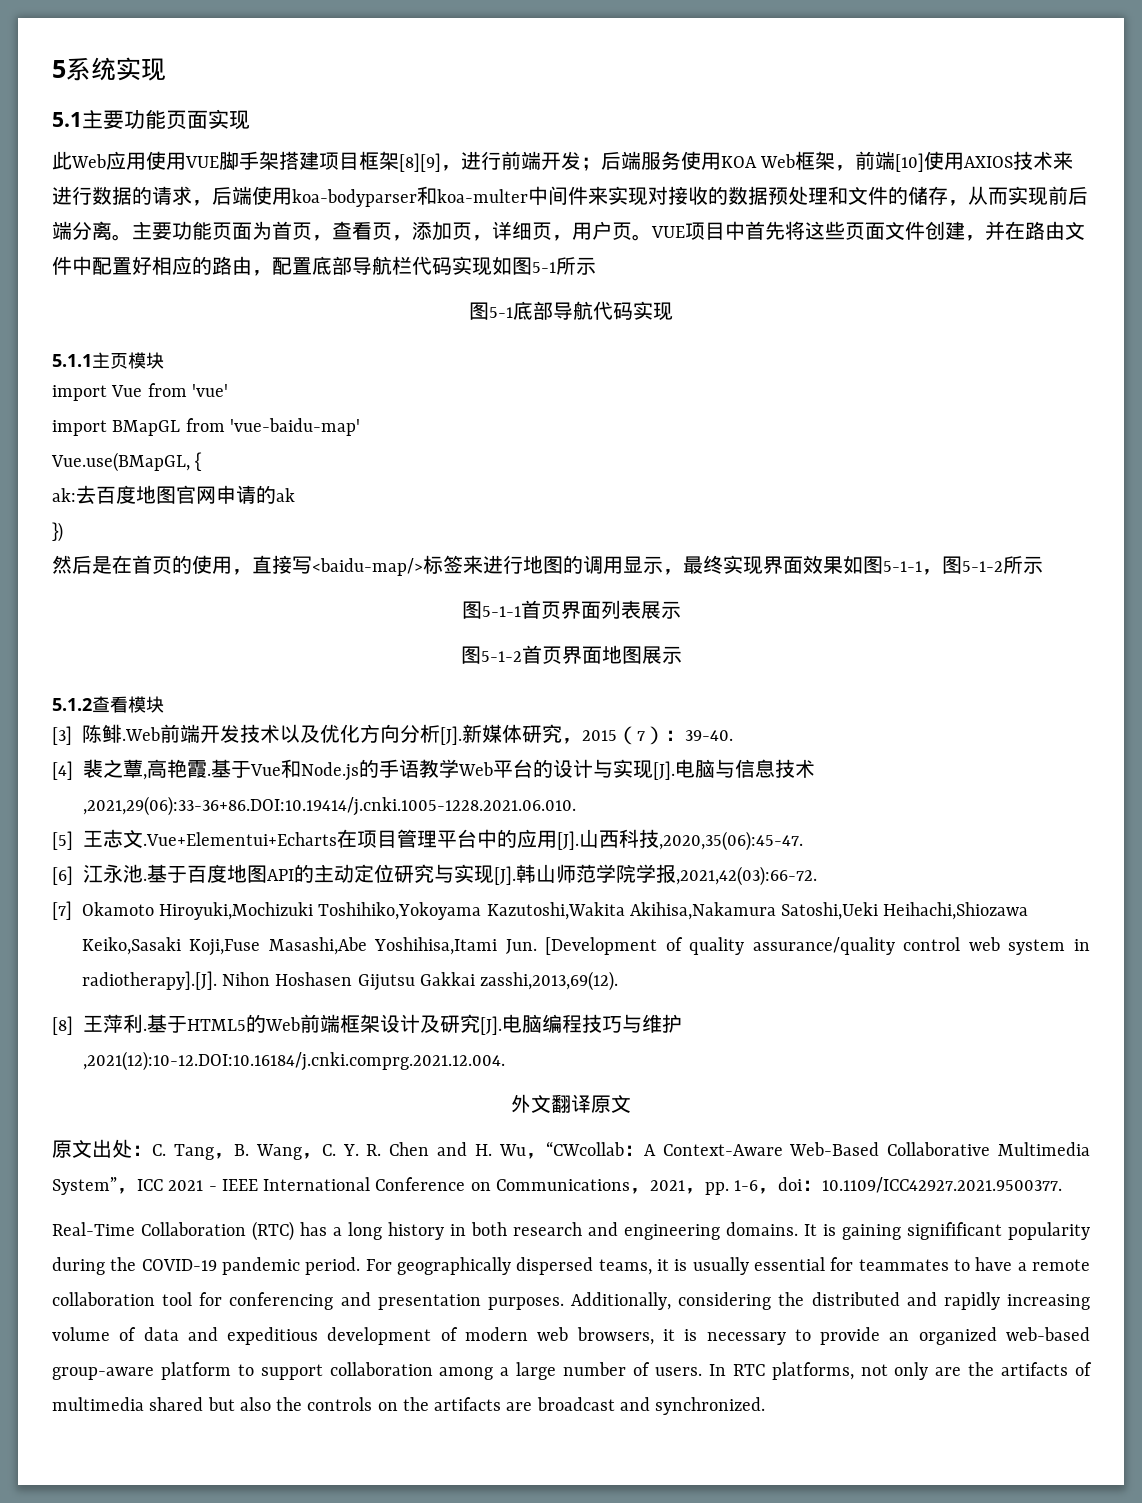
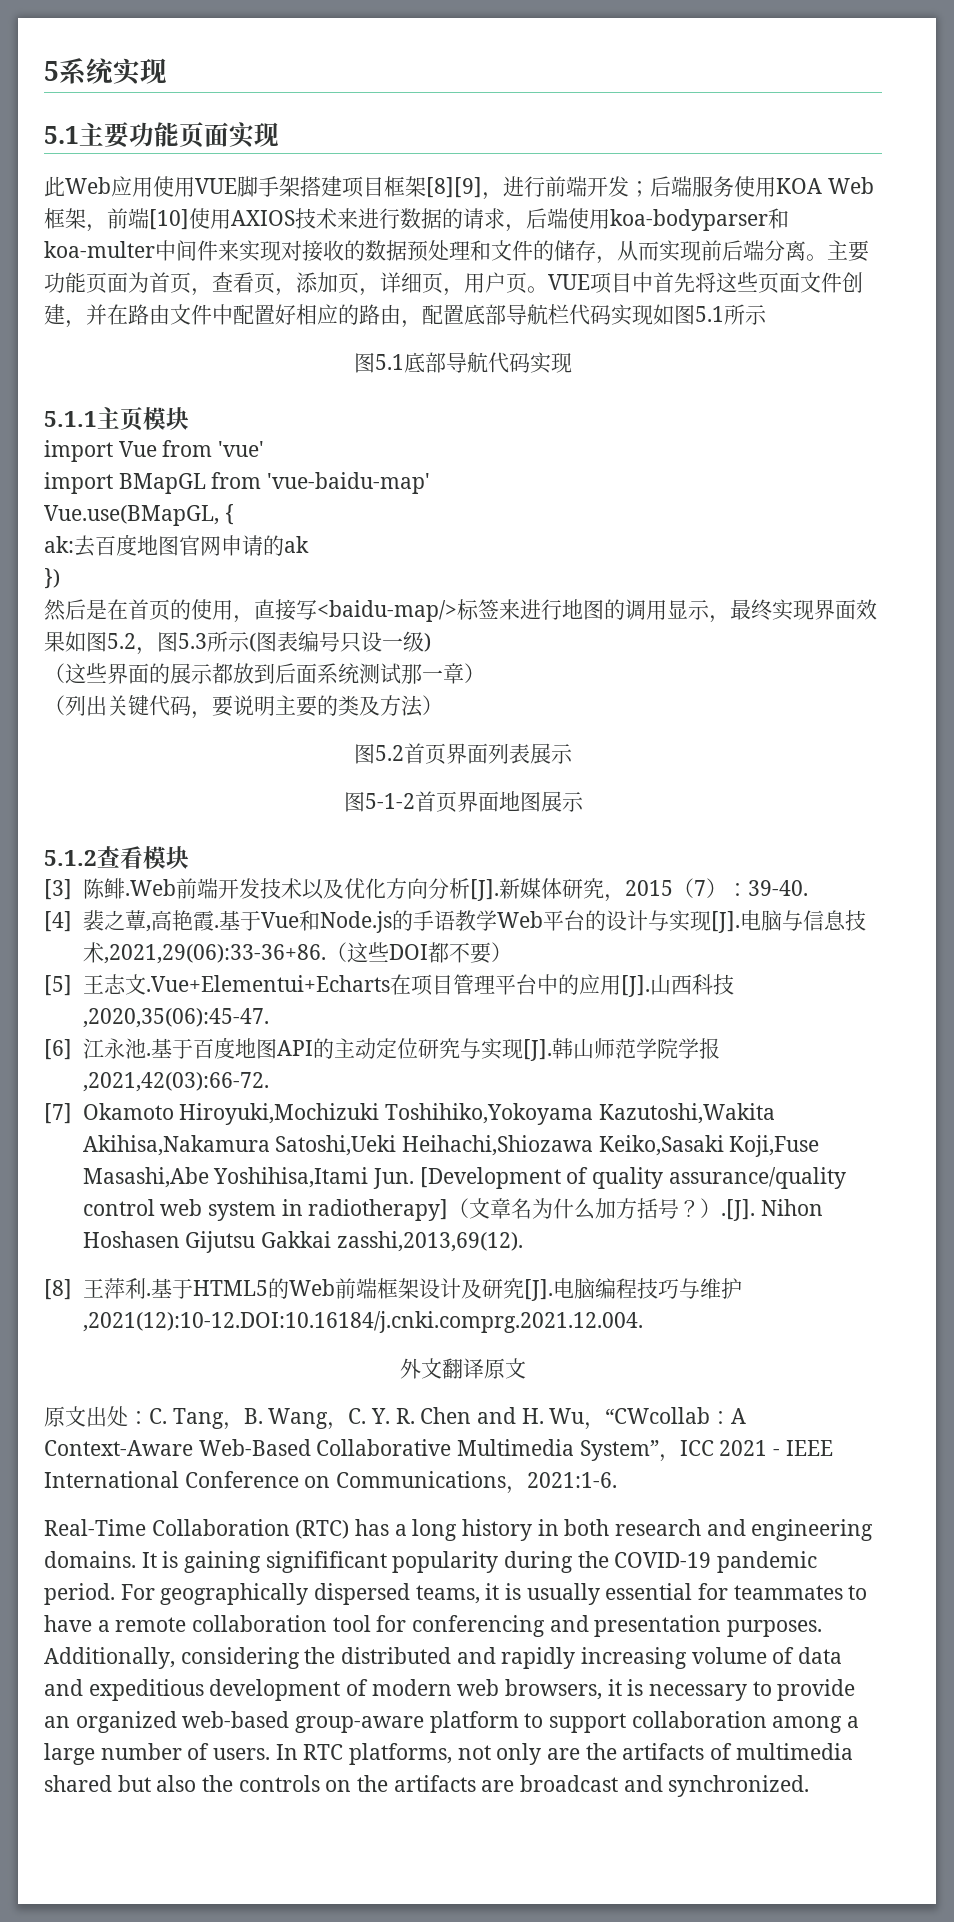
- VUE项目中首先将这些页面文件创建，并在路由文件中配置好相应的路由，配置底部导航栏代码实现如图5-1所示
- 图5-1底部导航代码实现
+ VUE项目中首先将这些页面文件创建，并在路由文件中配置好相应的路由，配置底部导航栏代码实现如图5.1所示
+ 图5.1底部导航代码实现
- 然后是在首页的使用，直接写<baidu-map/>标签来进行地图的调用显示，最终实现界面效果如图5-1-1，图5-1-2所示
- 图5-1-1首页界面列表展示
+ 然后是在首页的使用，直接写<baidu-map/>标签来进行地图的调用显示，最终实现界面效果如图5.2，图5.3所示(图表编号只设一级)
+ （这些界面的展示都放到后面系统测试那一章）
+ （列出关键代码，要说明主要的类及方法）
+ 图5.2首页界面列表展示
- 基于Vue和Node.js的手语教学Web平台的设计与实现[J].电脑与信息技术,2021,29(06):33-36+86.DOI:10.19414/j.cnki.1005-1228.2021.06.010.
+ 基于Vue和Node.js的手语教学Web平台的设计与实现[J].电脑与信息技术,2021,29(06):33-36+86.（这些DOI都不要）
- [7] Okamoto Hiroyuki,Mochizuki Toshihiko,Yokoyama Kazutoshi,Wakita Akihisa,Nakamura Satoshi,Ueki Heihachi,Shiozawa Keiko,Sasaki Koji,Fuse Masashi,Abe Yoshihisa,Itami Jun. [Development of quality assurance/quality control web system in radiotherapy].[J]. Nihon Hoshasen Gijutsu Gakkai zasshi,2013,69(12).
+ [7] Okamoto Hiroyuki,Mochizuki Toshihiko,Yokoyama Kazutoshi,Wakita Akihisa,Nakamura Satoshi,Ueki Heihachi,Shiozawa Keiko,Sasaki Koji,Fuse Masashi,Abe Yoshihisa,Itami Jun. [Development of quality assurance/quality control web system in radiotherapy]（文章名为什么加方括号？）.[J]. Nihon Hoshasen Gijutsu Gakkai zasshi,2013,69(12).
- 原文出处：C. Tang，B. Wang，C. Y. R. Chen and H. Wu，“CWcollab：A Context-Aware Web-Based Collaborative Multimedia System”，ICC 2021 - IEEE International Conference on Communications，2021，pp. 1-6，doi：10.1109/ICC42927.2021.9500377.
+ 原文出处：C. Tang，B. Wang，C. Y. R. Chen and H. Wu，“CWcollab：A Context-Aware Web-Based Collaborative Multimedia System”，ICC 2021 - IEEE International Conference on Communications，2021:1-6.

